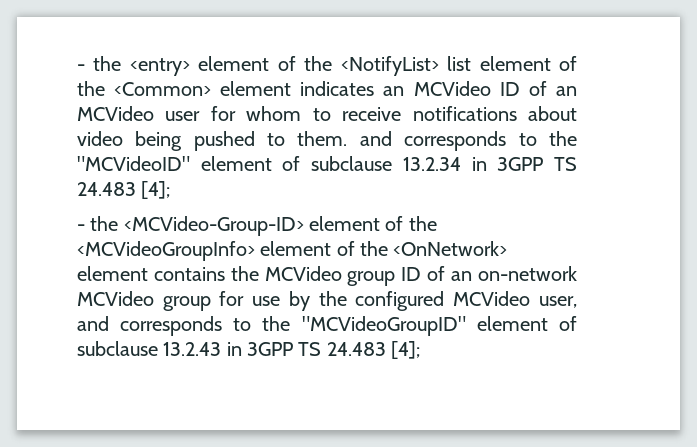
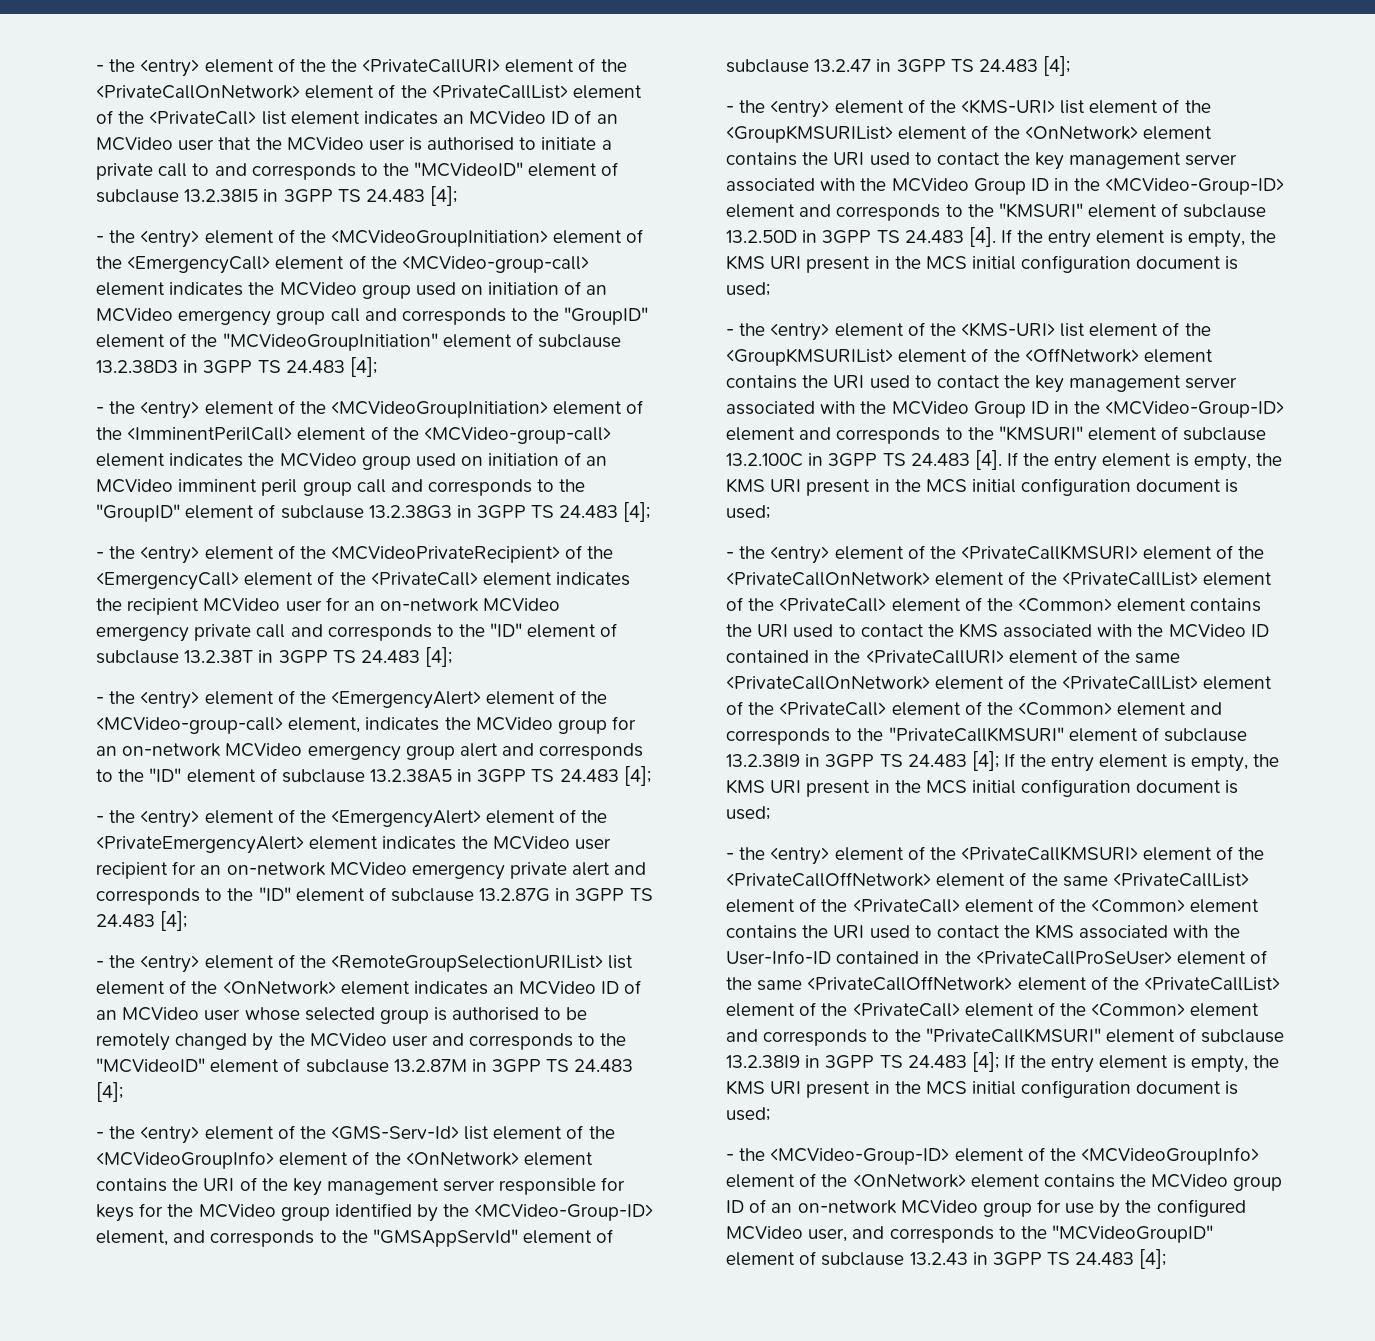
- - the <entry> element of the <NotifyList> list element of the <Common> element indicates an MCVideo ID of an MCVideo user for whom to receive notifications about video being pushed to them. and corresponds to the "MCVideoID" element of subclause 13.2.34 in 3GPP TS 24.483 [4];
+ - the <entry> element of the the <PrivateCallURI> element of the <PrivateCallOnNetwork> element of the <PrivateCallList> element of the <PrivateCall> list element indicates an MCVideo ID of an MCVideo user that the MCVideo user is authorised to initiate a private call to and corresponds to the "MCVideoID" element of subclause 13.2.38I5 in 3GPP TS 24.483 [4];
+ - the <entry> element of the <MCVideoGroupInitiation> element of the <EmergencyCall> element of the <MCVideo-group-call> element indicates the MCVideo group used on initiation of an MCVideo emergency group call and corresponds to the "GroupID" element of the "MCVideoGroupInitiation" element of subclause 13.2.38D3 in 3GPP TS 24.483 [4];
+ - the <entry> element of the <MCVideoGroupInitiation> element of the <ImminentPerilCall> element of the <MCVideo-group-call> element indicates the MCVideo group used on initiation of an MCVideo imminent peril group call and corresponds to the "GroupID" element of subclause 13.2.38G3 in 3GPP TS 24.483 [4];
+ - the <entry> element of the <MCVideoPrivateRecipient> of the <EmergencyCall> element of the <PrivateCall> element indicates the recipient MCVideo user for an on-network MCVideo emergency private call and corresponds to the "ID" element of subclause 13.2.38T in 3GPP TS 24.483 [4];
+ - the <entry> element of the <EmergencyAlert> element of the <MCVideo-group-call> element, indicates the MCVideo group for an on-network MCVideo emergency group alert and corresponds to the "ID" element of subclause 13.2.38A5 in 3GPP TS 24.483 [4];
+ - the <entry> element of the <EmergencyAlert> element of the <PrivateEmergencyAlert> element indicates the MCVideo user recipient for an on-network MCVideo emergency private alert and corresponds to the "ID" element of subclause 13.2.87G in 3GPP TS 24.483 [4];
+ - the <entry> element of the <RemoteGroupSelectionURIList> list element of the <OnNetwork> element indicates an MCVideo ID of an MCVideo user whose selected group is authorised to be remotely changed by the MCVideo user and corresponds to the "MCVideoID" element of subclause 13.2.87M in 3GPP TS 24.483 [4];
+ - the <entry> element of the <GMS-Serv-Id> list element of the <MCVideoGroupInfo> element of the <OnNetwork> element contains the URI of the key management server responsible for keys for the MCVideo group identified by the <MCVideo-Group-ID> element, and corresponds to the "GMSAppServId" element of subclause 13.2.47 in 3GPP TS 24.483 [4];
+ - the <entry> element of the <KMS-URI> list element of the <GroupKMSURIList> element of the <OnNetwork> element contains the URI used to contact the key management server associated with the MCVideo Group ID in the <MCVideo-Group-ID> element and corresponds to the "KMSURI" element of subclause 13.2.50D in 3GPP TS 24.483 [4]. If the entry element is empty, the KMS URI present in the MCS initial configuration document is used;
+ - the <entry> element of the <KMS-URI> list element of the <GroupKMSURIList> element of the <OffNetwork> element contains the URI used to contact the key management server associated with the MCVideo Group ID in the <MCVideo-Group-ID> element and corresponds to the "KMSURI" element of subclause 13.2.100C in 3GPP TS 24.483 [4]. If the entry element is empty, the KMS URI present in the MCS initial configuration document is used;
+ - the <entry> element of the <PrivateCallKMSURI> element of the <PrivateCallOnNetwork> element of the <PrivateCallList> element of the <PrivateCall> element of the <Common> element contains the URI used to contact the KMS associated with the MCVideo ID contained in the <PrivateCallURI> element of the same <PrivateCallOnNetwork> element of the <PrivateCallList> element of the <PrivateCall> element of the <Common> element and corresponds to the "PrivateCallKMSURI" element of subclause 13.2.38I9 in 3GPP TS 24.483 [4]; If the entry element is empty, the KMS URI present in the MCS initial configuration document is used;
+ - the <entry> element of the <PrivateCallKMSURI> element of the <PrivateCallOffNetwork> element of the same <PrivateCallList> element of the <PrivateCall> element of the <Common> element contains the URI used to contact the KMS associated with the User-Info-ID contained in the <PrivateCallProSeUser> element of the same <PrivateCallOffNetwork> element of the <PrivateCallList> element of the <PrivateCall> element of the <Common> element and corresponds to the "PrivateCallKMSURI" element of subclause 13.2.38I9 in 3GPP TS 24.483 [4]; If the entry element is empty, the KMS URI present in the MCS initial configuration document is used;

